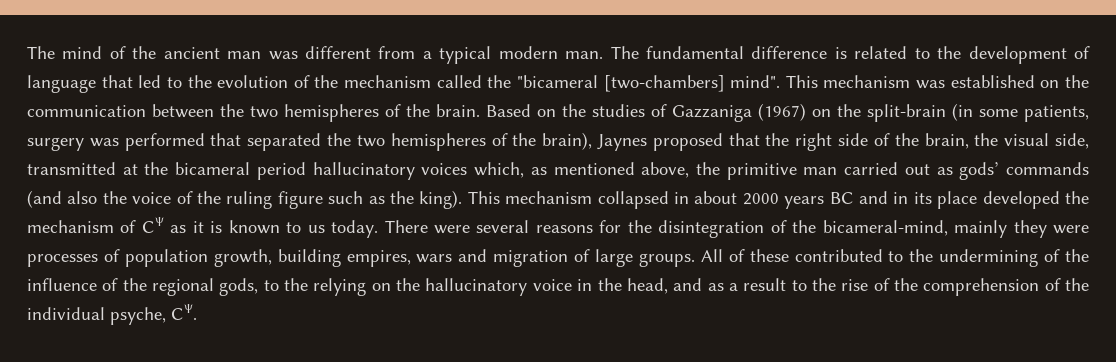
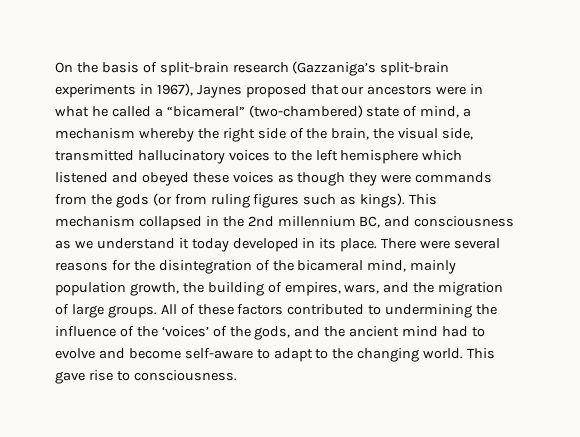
- The mind of the ancient man was different from a typical modern man. The fundamental difference is related to the development of language that led to the evolution of the mechanism called the "bicameral [two-chambers] mind". This mechanism was established on the communication between the two hemispheres of the brain. Based on the studies of Gazzaniga (1967) on the split-brain (in some patients, surgery was performed that separated the two hemispheres of the brain), Jaynes proposed that the right side of the brain, the visual side, transmitted at the bicameral period hallucinatory voices which, as mentioned above, the primitive man carried out as gods’ commands (and also the voice of the ruling figure such as the king). This mechanism collapsed in about 2000 years BC and in its place developed the mechanism of CΨ as it is known to us today.
+ On the basis of split-brain research (Gazzaniga’s split-brain experiments in 1967), Jaynes proposed that our ancestors were in what he called a “bicameral” (two-chambered) state of mind, a mechanism whereby the right side of the brain, the visual side, transmitted hallucinatory voices to the left hemisphere which listened and obeyed these voices as though they were commands from the gods (or from ruling figures such as kings). This mechanism collapsed in the 2nd millennium BC, and consciousness as we understand it today developed in its place.
- There were several reasons for the disintegration of the bicameral-mind, mainly they were processes of population growth, building empires, wars and migration of large groups.
+ There were several reasons for the disintegration of the bicameral mind, mainly population growth, the building of empires, wars, and the migration of large groups.
- All of these contributed to the undermining of the influence of the regional gods, to the relying on the hallucinatory voice in the head, and as a result to the rise of the comprehension of the individual psyche, CΨ.
+ All of these factors contributed to undermining the influence of the ‘voices’ of the gods, and the ancient mind had to evolve and become self-aware to adapt to the changing world. This gave rise to consciousness.

